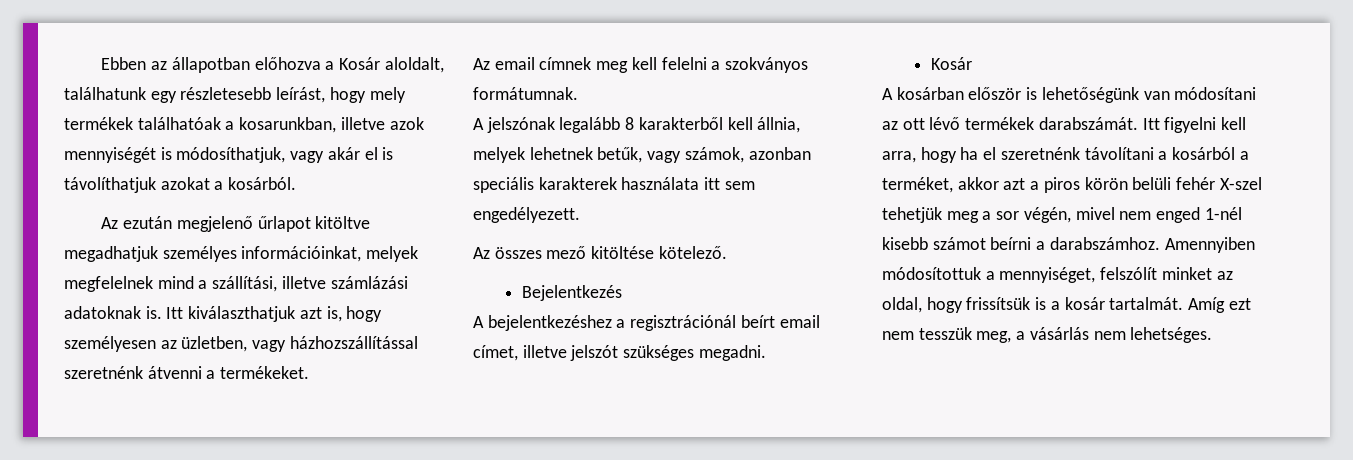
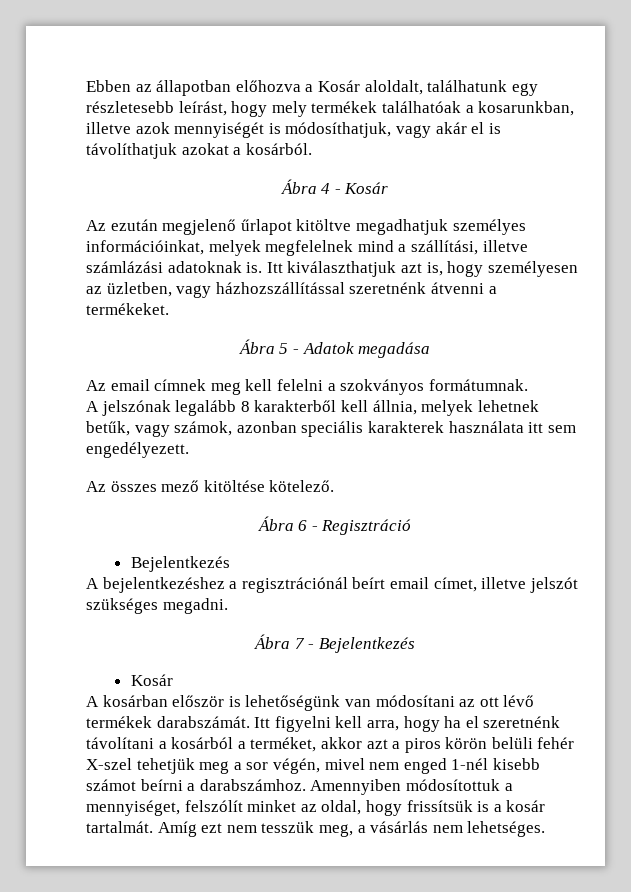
+ Ábra 4 - Kosár
+ Ábra 5 - Adatok megadása
+ Ábra 6 - Regisztráció
+ Ábra 7 - Bejelentkezés

